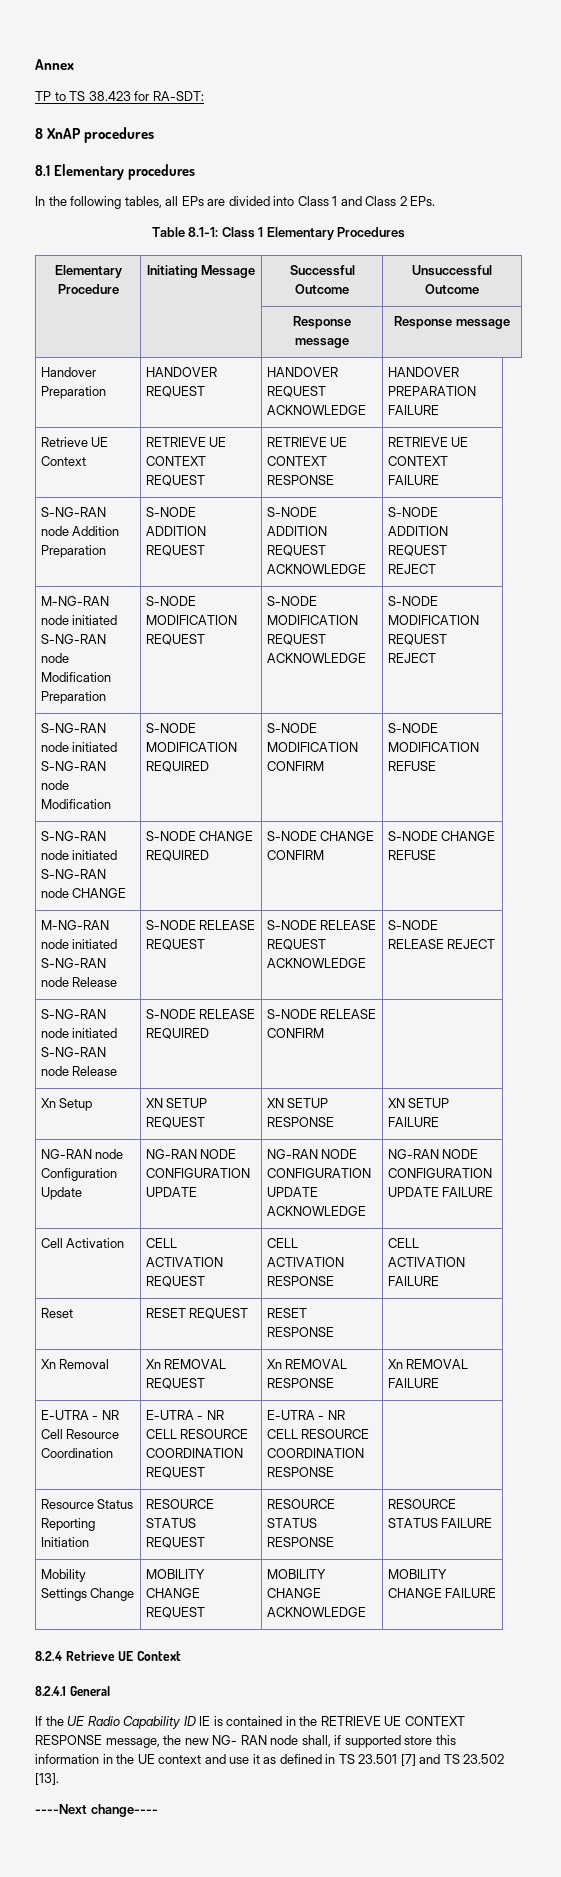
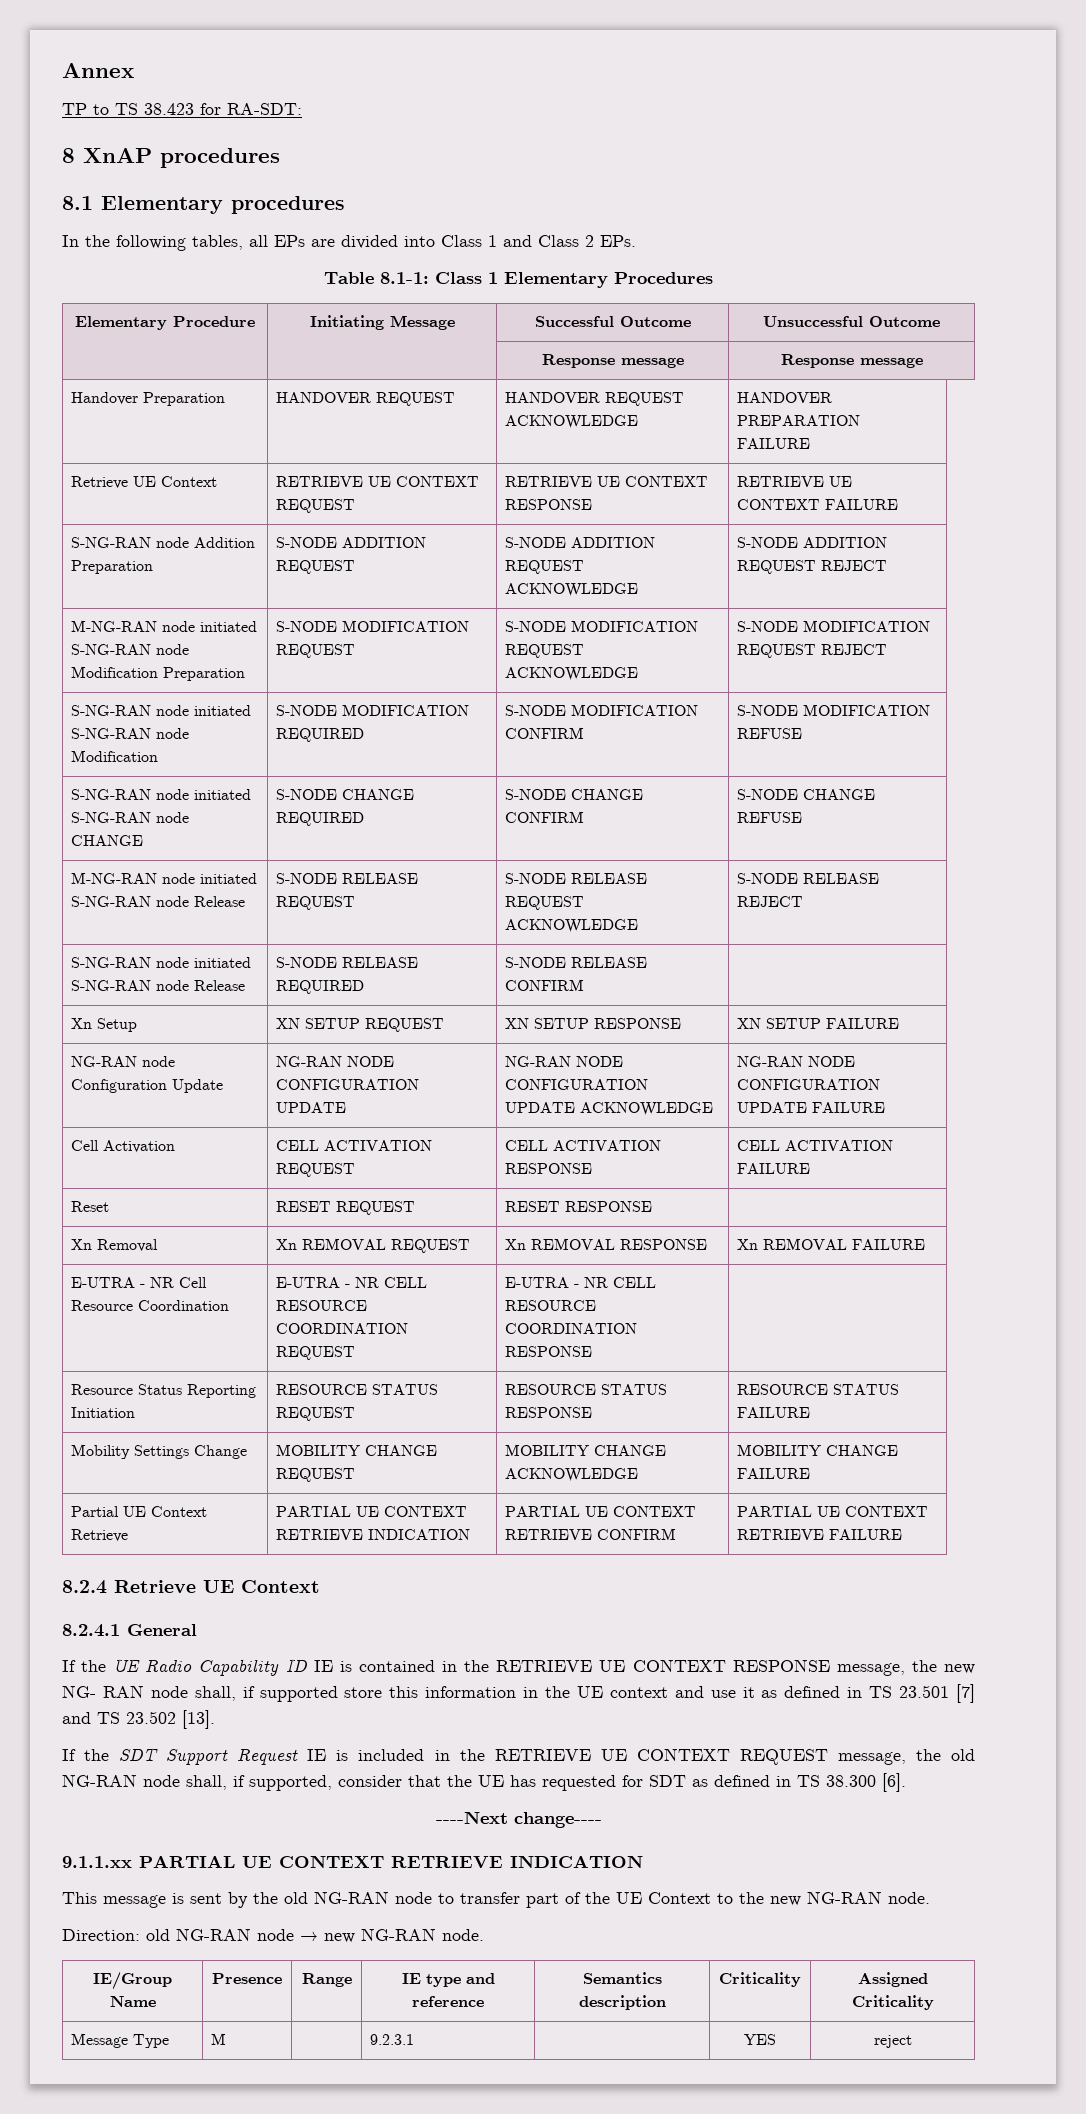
+ Partial UE Context Retrieve | PARTIAL UE CONTEXT RETRIEVE INDICATION | PARTIAL UE CONTEXT RETRIEVE CONFIRM | PARTIAL UE CONTEXT RETRIEVE FAILURE
+ If the SDT Support Request IE is included in the RETRIEVE UE CONTEXT REQUEST message, the old NG-RAN node shall, if supported, consider that the UE has requested for SDT as defined in TS 38.300 [6].
  ----Next change----
+ 9.1.1.xx PARTIAL UE CONTEXT RETRIEVE INDICATION
+ This message is sent by the old NG-RAN node to transfer part of the UE Context to the new NG-RAN node.
+ Direction: old NG-RAN node → new NG-RAN node.
+ IE/Group Name | Presence | Range | IE type and reference | Semantics description | Criticality | Assigned Criticality
+ Message Type | M | | 9.2.3.1 | | YES | reject

